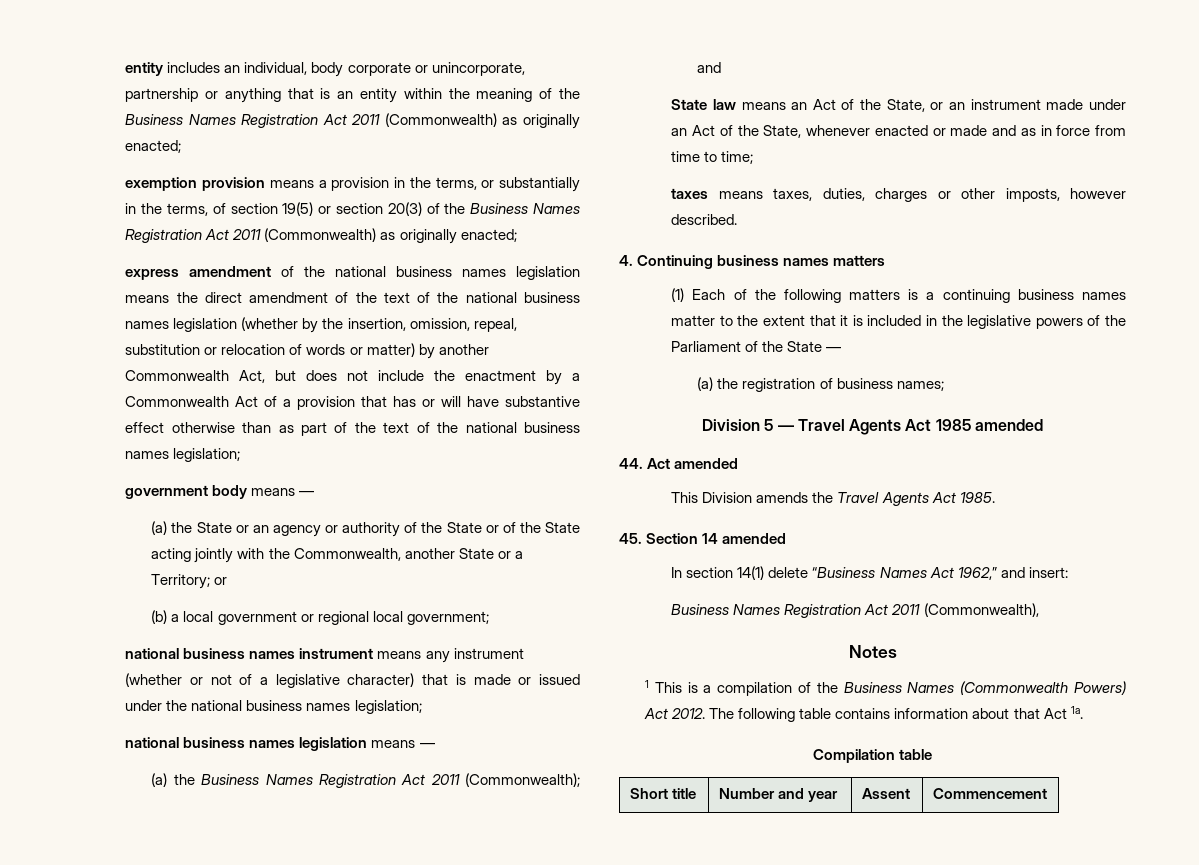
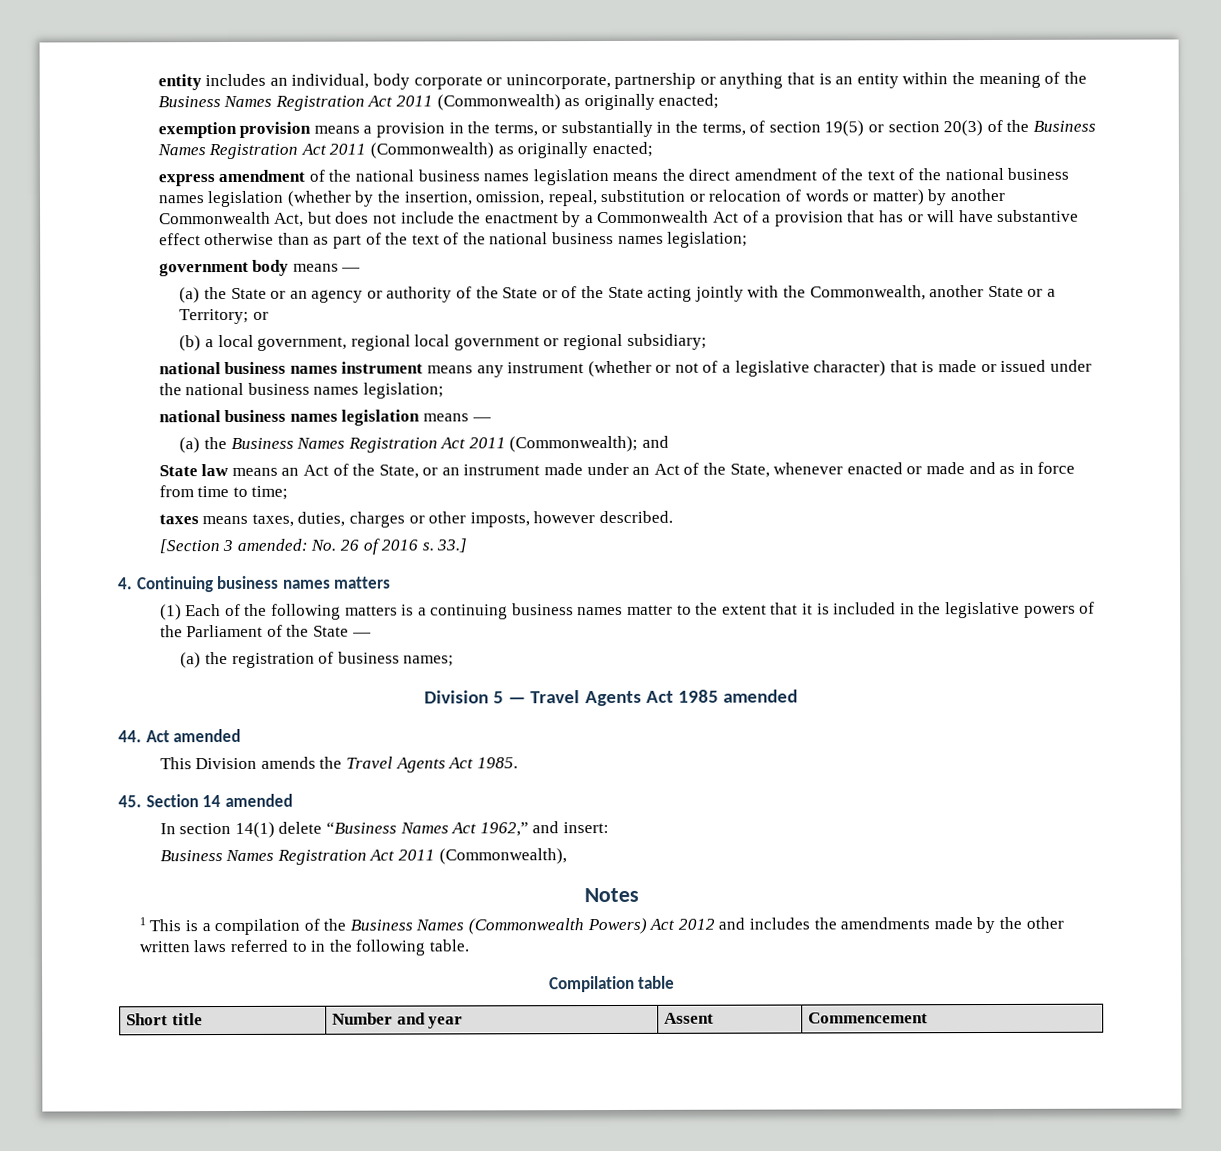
- (b) a local government or regional local government;
+ (b) a local government, regional local government or regional subsidiary;
+ [Section 3 amended: No. 26 of 2016 s. 33.]
- 1 This is a compilation of the Business Names (Commonwealth Powers) Act 2012. The following table contains information about that Act 1a.
+ 1 This is a compilation of the Business Names (Commonwealth Powers) Act 2012 and includes the amendments made by the other written laws referred to in the following table.

